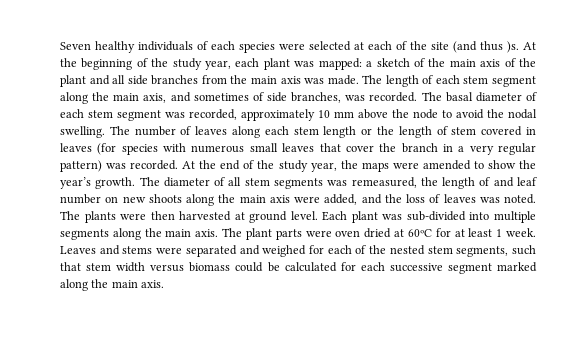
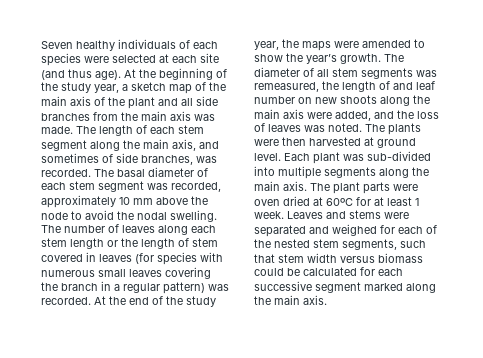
- Seven healthy individuals of each species were selected at each of the site (and thus )s.
+ Seven healthy individuals of each species were selected at each site (and thus age).
- At the beginning of the study year, each plant was mapped: a sketch of the main axis of the plant and all side branches from the main axis was made.
+ At the beginning of the study year, a sketch map of the main axis of the plant and all side branches from the main axis was made.
- The number of leaves along each stem length or the length of stem covered in leaves (for species with numerous small leaves that cover the branch in a very regular pattern) was recorded.
+ The number of leaves along each stem length or the length of stem covered in leaves (for species with numerous small leaves covering the branch in a regular pattern) was recorded.

